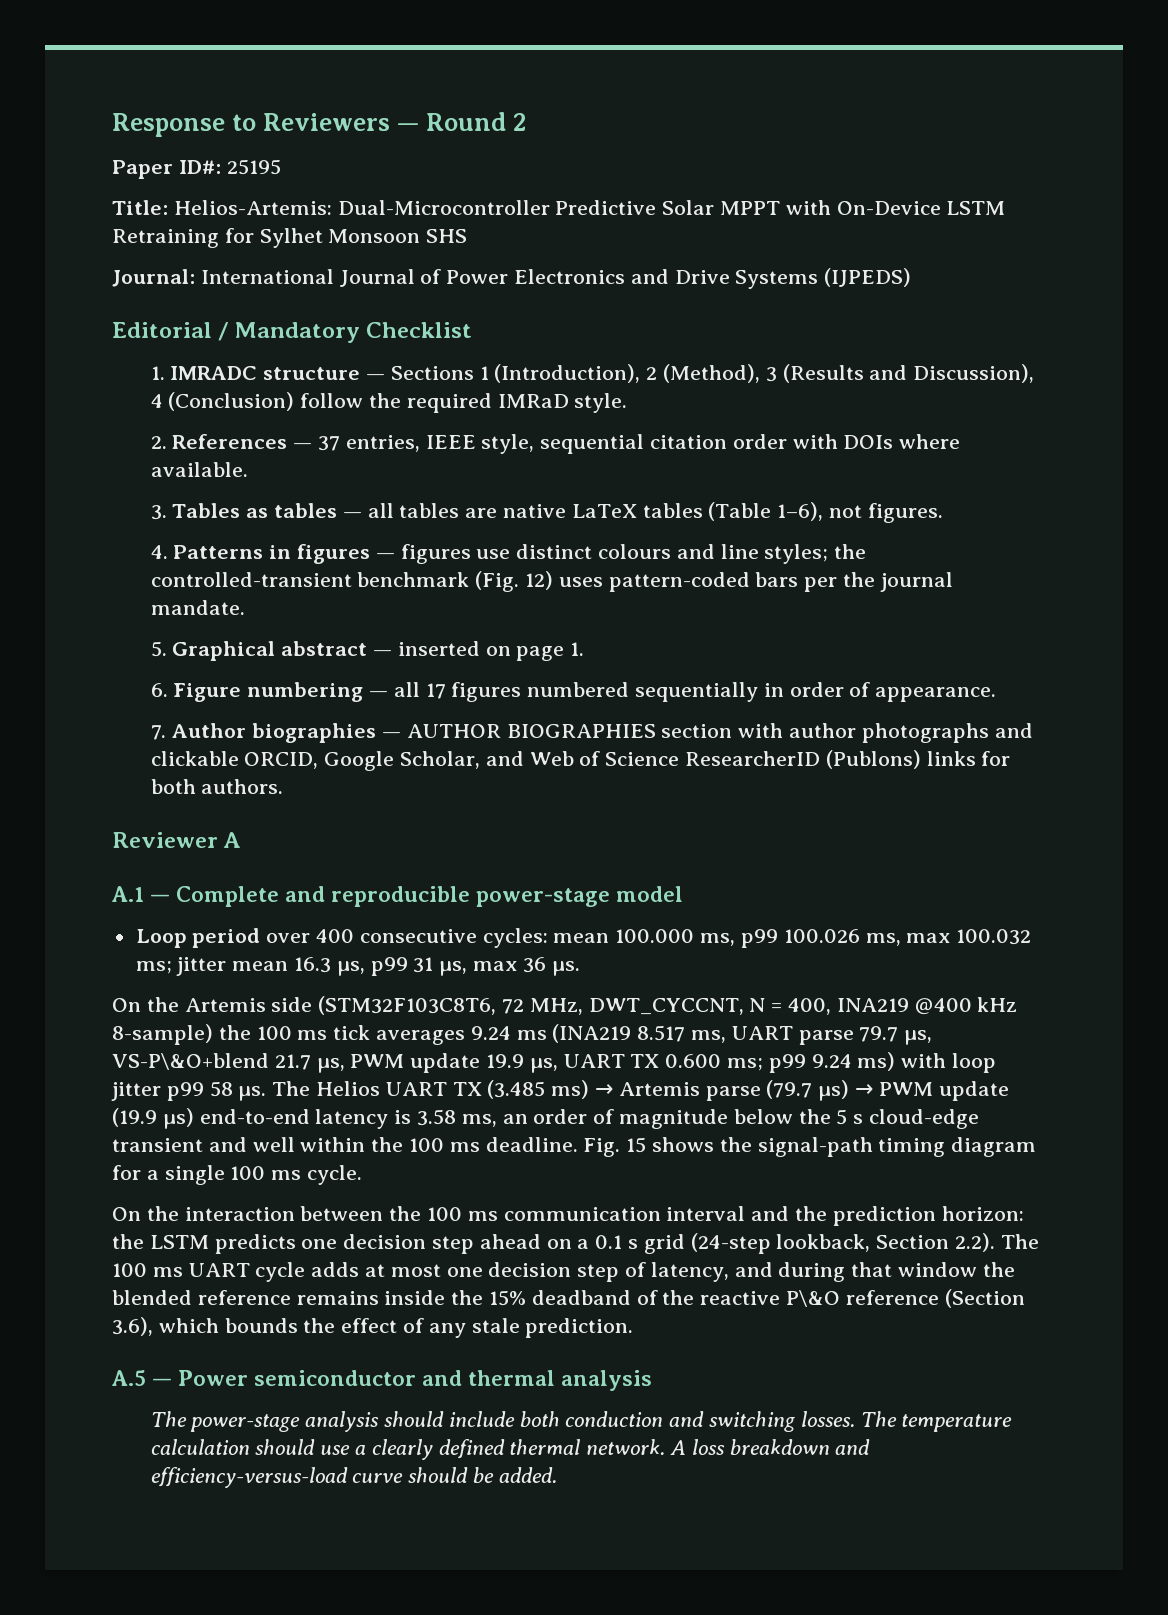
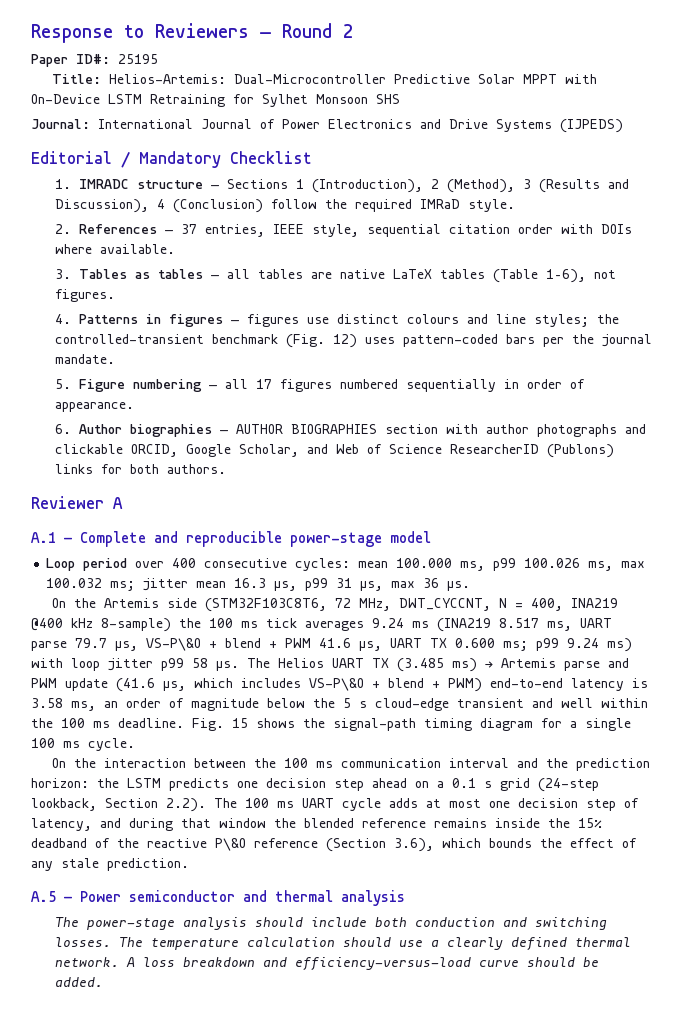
- 5. Graphical abstract — inserted on page 1.
- 6. Figure numbering — all 17 figures numbered sequentially in order of appearance.
+ 5. Figure numbering — all 17 figures numbered sequentially in order of appearance.
- 7. Author biographies — AUTHOR BIOGRAPHIES section with author photographs and clickable ORCID, Google Scholar, and Web of Science ResearcherID (Publons) links for both authors.
+ 6. Author biographies — AUTHOR BIOGRAPHIES section with author photographs and clickable ORCID, Google Scholar, and Web of Science ResearcherID (Publons) links for both authors.
- On the Artemis side (STM32F103C8T6, 72 MHz, DWT_CYCCNT, N = 400, INA219 @400 kHz 8-sample) the 100 ms tick averages 9.24 ms (INA219 8.517 ms, UART parse 79.7 µs, VS-P\&O+blend 21.7 µs, PWM update 19.9 µs, UART TX 0.600 ms; p99 9.24 ms) with loop jitter p99 58 µs.
+ On the Artemis side (STM32F103C8T6, 72 MHz, DWT_CYCCNT, N = 400, INA219 @400 kHz 8-sample) the 100 ms tick averages 9.24 ms (INA219 8.517 ms, UART parse 79.7 µs, VS-P\&O + blend + PWM 41.6 µs, UART TX 0.600 ms; p99 9.24 ms) with loop jitter p99 58 µs.
- The Helios UART TX (3.485 ms) → Artemis parse (79.7 µs) → PWM update (19.9 µs) end-to-end latency is 3.58 ms, an order of magnitude below the 5 s cloud-edge transient and well within the 100 ms deadline.
+ The Helios UART TX (3.485 ms) → Artemis parse and PWM update (41.6 µs, which includes VS-P\&O + blend + PWM) end-to-end latency is 3.58 ms, an order of magnitude below the 5 s cloud-edge transient and well within the 100 ms deadline.

